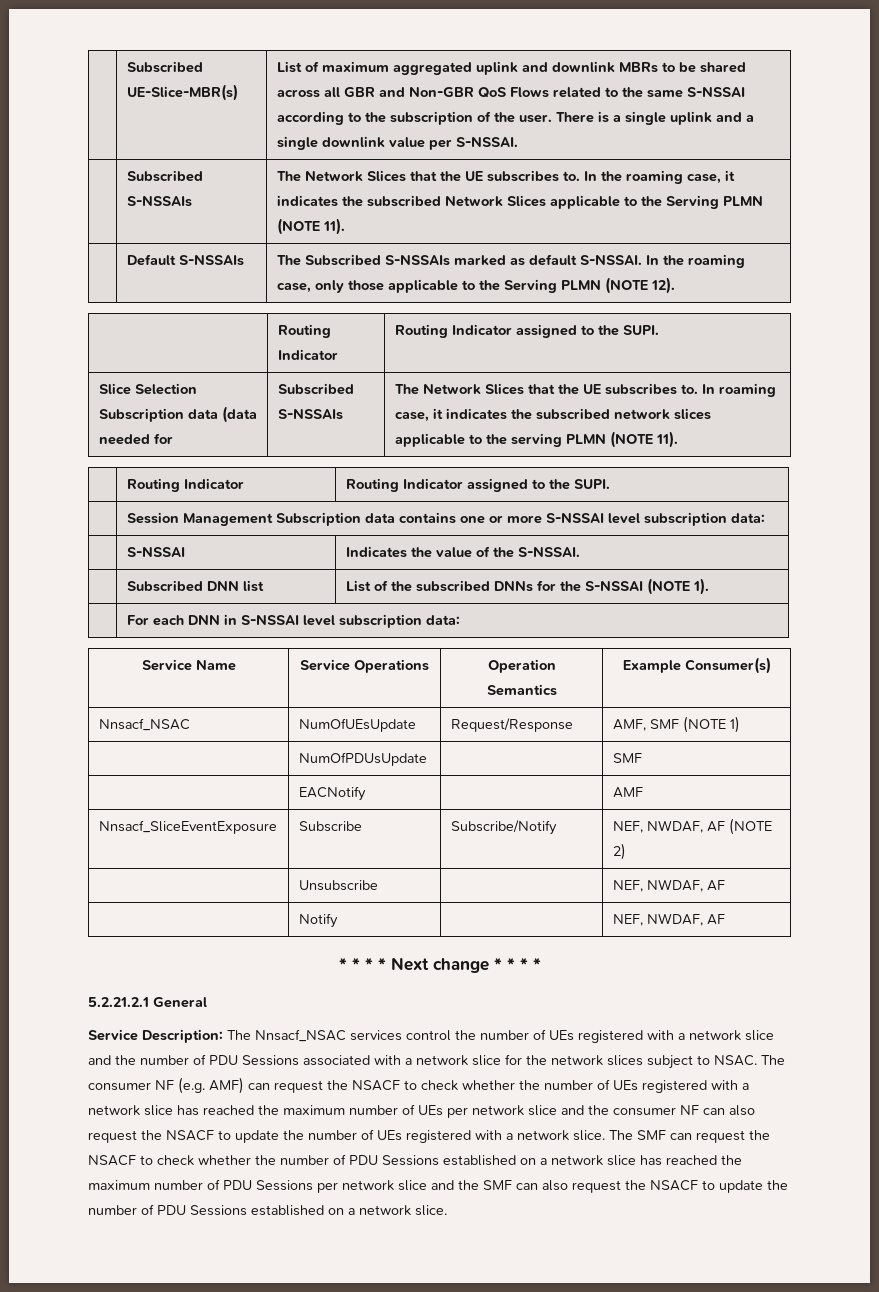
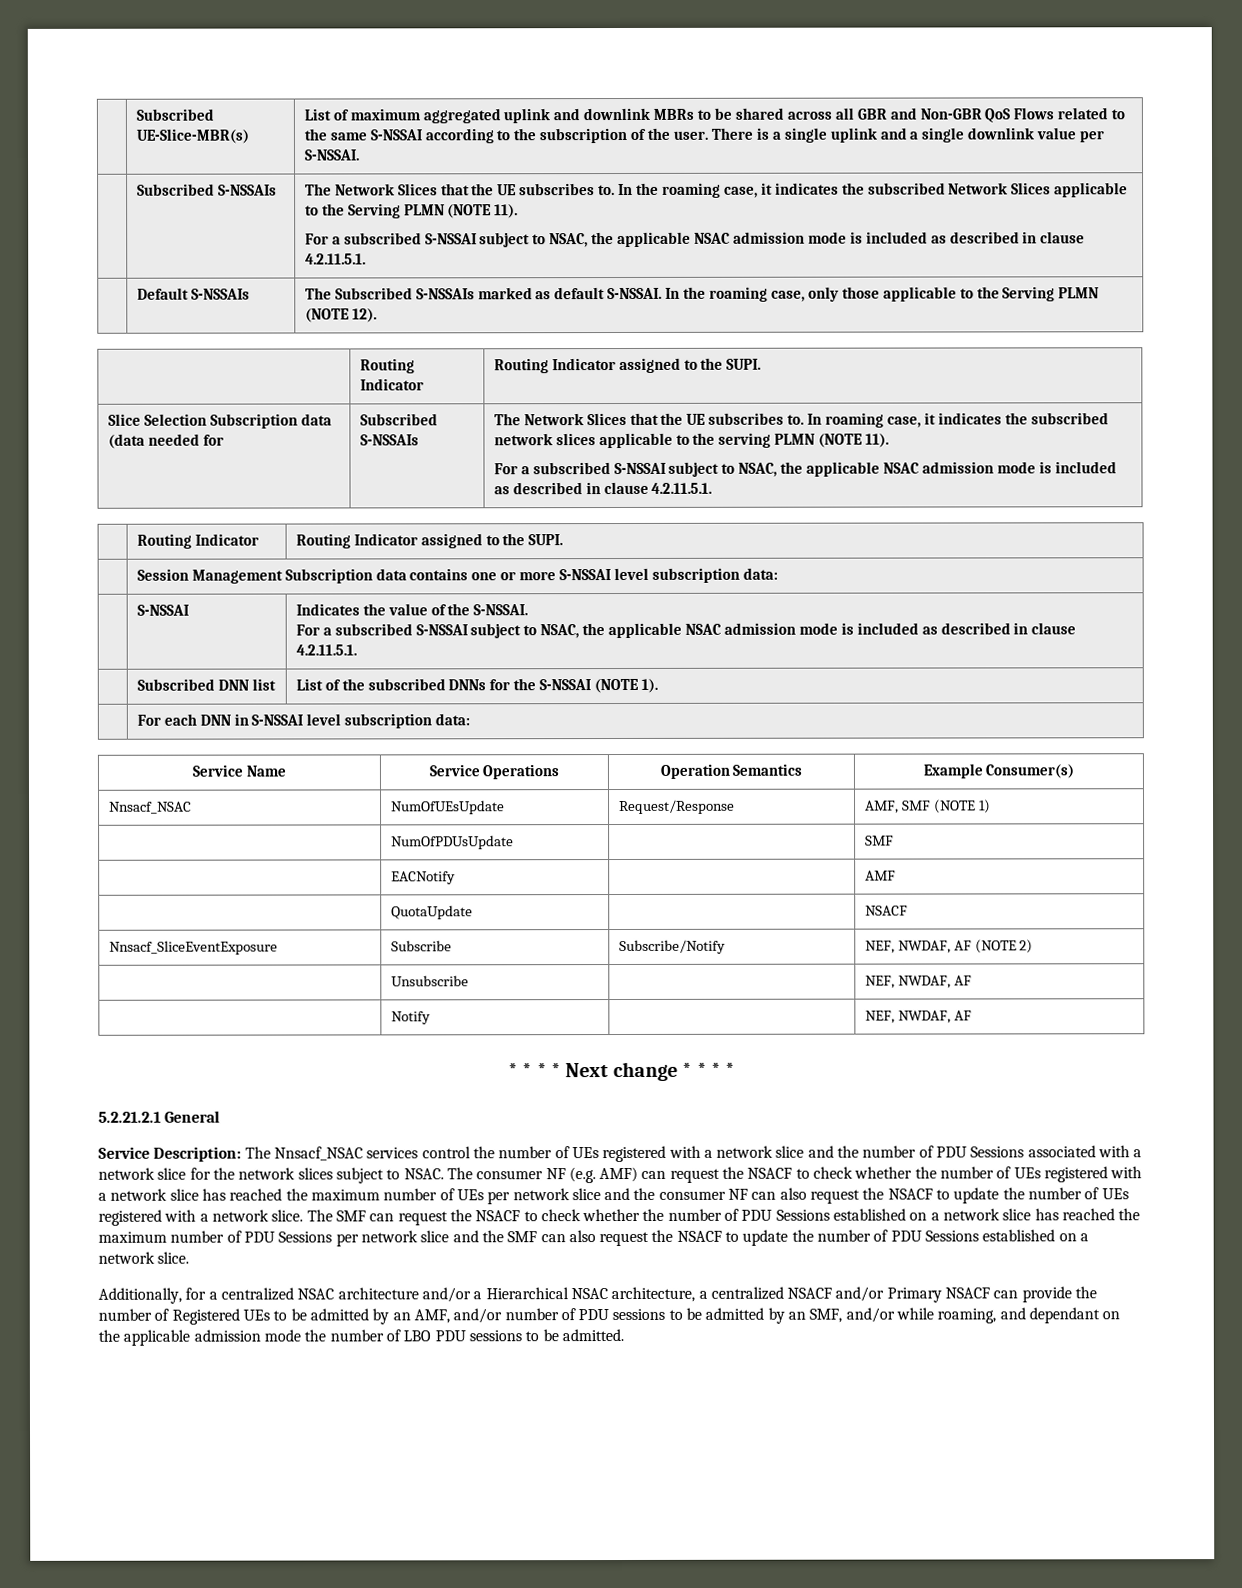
  In the roaming case, it indicates the subscribed Network Slices applicable to the Serving PLMN (NOTE 11).
+ For a subscribed S-NSSAI subject to NSAC, the applicable NSAC admission mode is included as described in clause 4.2.11.5.1.
  In roaming case, it indicates the subscribed network slices applicable to the serving PLMN (NOTE 11).
+ For a subscribed S-NSSAI subject to NSAC, the applicable NSAC admission mode is included as described in clause 4.2.11.5.1.
  | S-NSSAI | Indicates the value of the S-NSSAI.
+ For a subscribed S-NSSAI subject to NSAC, the applicable NSAC admission mode is included as described in clause 4.2.11.5.1.
+ | QuotaUpdate | | NSACF
+ Additionally, for a centralized NSAC architecture and/or a Hierarchical NSAC architecture, a centralized NSACF and/or Primary NSACF can provide the number of Registered UEs to be admitted by an AMF, and/or number of PDU sessions to be admitted by an SMF, and/or while roaming, and dependant on the applicable admission mode the number of LBO PDU sessions to be admitted.

